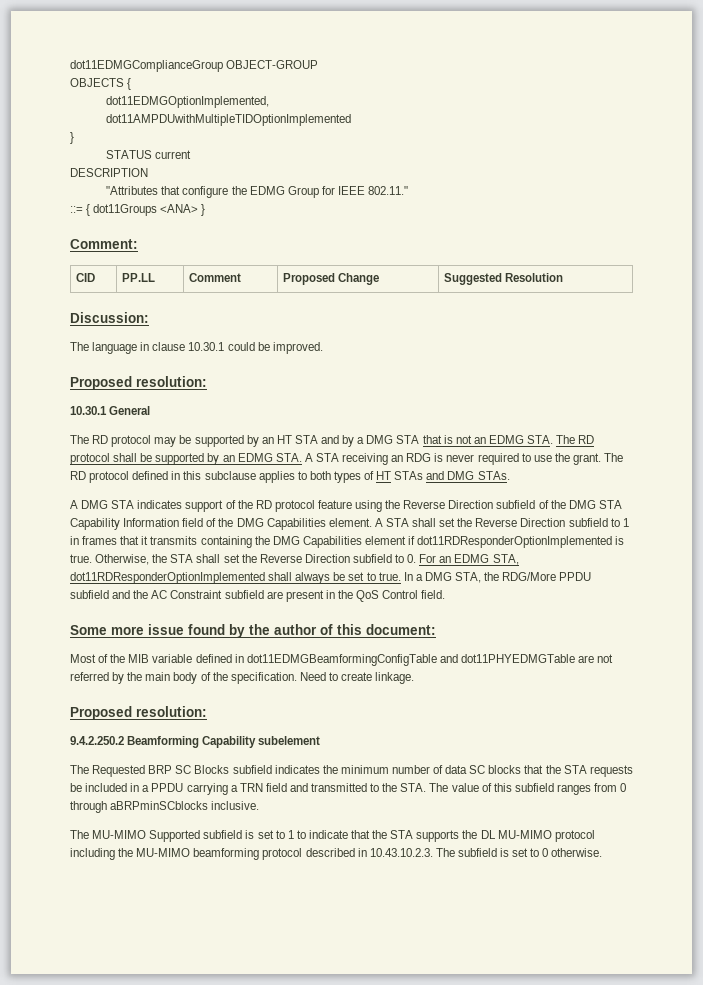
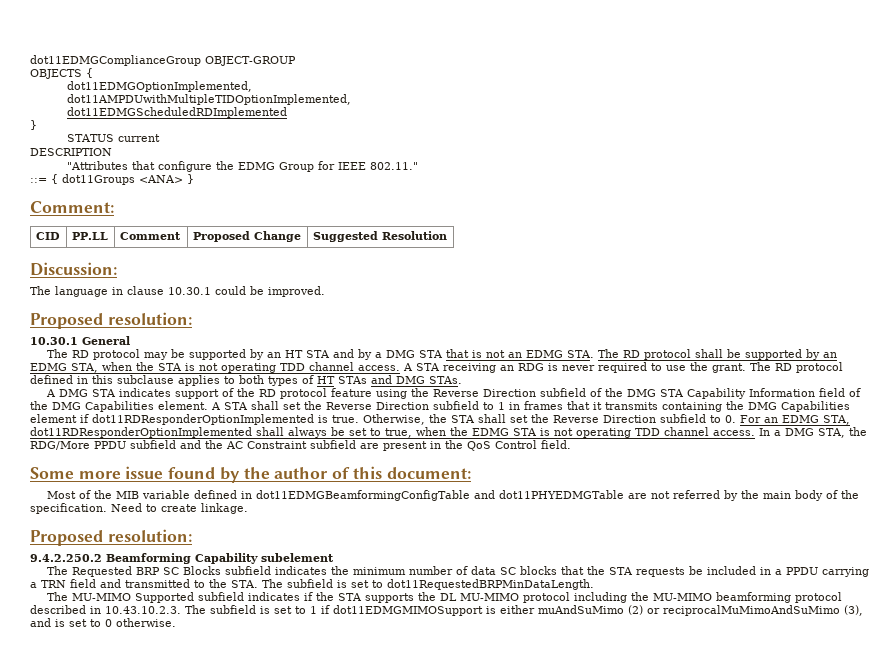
- dot11AMPDUwithMultipleTIDOptionImplemented
+ dot11AMPDUwithMultipleTIDOptionImplemented,
+ dot11EDMGScheduledRDImplemented
- The RD protocol may be supported by an HT STA and by a DMG STA that is not an EDMG STA. The RD protocol shall be supported by an EDMG STA. A STA receiving an RDG is never required to use the grant.
+ The RD protocol may be supported by an HT STA and by a DMG STA that is not an EDMG STA. The RD protocol shall be supported by an EDMG STA, when the STA is not operating TDD channel access. A STA receiving an RDG is never required to use the grant.
- Otherwise, the STA shall set the Reverse Direction subfield to 0. For an EDMG STA, dot11RDResponderOptionImplemented shall always be set to true.
+ Otherwise, the STA shall set the Reverse Direction subfield to 0. For an EDMG STA, dot11RDResponderOptionImplemented shall always be set to true, when the EDMG STA is not operating TDD channel access.
- The Requested BRP SC Blocks subfield indicates the minimum number of data SC blocks that the STA requests be included in a PPDU carrying a TRN field and transmitted to the STA. The value of this subfield ranges from 0 through aBRPminSCblocks inclusive.
- The MU-MIMO Supported subfield is set to 1 to indicate that the STA supports the DL MU-MIMO protocol including the MU-MIMO beamforming protocol described in 10.43.10.2.3. The subfield is set to 0 otherwise.
+ The Requested BRP SC Blocks subfield indicates the minimum number of data SC blocks that the STA requests be included in a PPDU carrying a TRN field and transmitted to the STA. The subfield is set to dot11RequestedBRPMinDataLength.
+ The MU-MIMO Supported subfield indicates if the STA supports the DL MU-MIMO protocol including the MU-MIMO beamforming protocol described in 10.43.10.2.3. The subfield is set to 1 if dot11EDMGMIMOSupport is either muAndSuMimo (2) or reciprocalMuMimoAndSuMimo (3), and is set to 0 otherwise.

